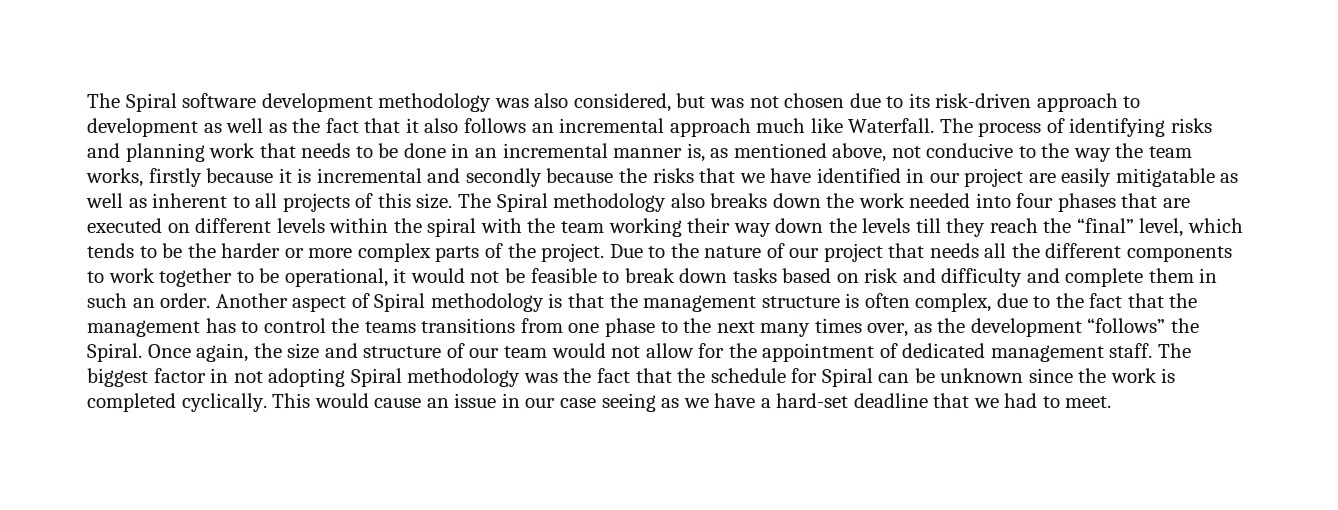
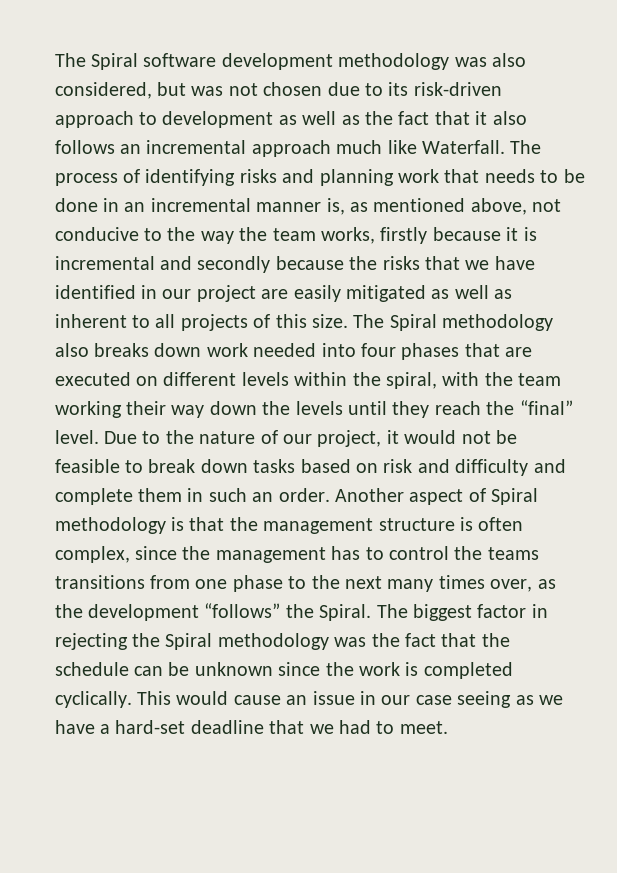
- The process of identifying risks and planning work that needs to be done in an incremental manner is, as mentioned above, not conducive to the way the team works, firstly because it is incremental and secondly because the risks that we have identified in our project are easily mitigatable as well as inherent to all projects of this size.
+ The process of identifying risks and planning work that needs to be done in an incremental manner is, as mentioned above, not conducive to the way the team works, firstly because it is incremental and secondly because the risks that we have identified in our project are easily mitigated as well as inherent to all projects of this size.
- The Spiral methodology also breaks down the work needed into four phases that are executed on different levels within the spiral with the team working their way down the levels till they reach the “final” level, which tends to be the harder or more complex parts of the project.
+ The Spiral methodology also breaks down work needed into four phases that are executed on different levels within the spiral, with the team working their way down the levels until they reach the “final” level.
- Due to the nature of our project that needs all the different components to work together to be operational, it would not be feasible to break down tasks based on risk and difficulty and complete them in such an order.
+ Due to the nature of our project, it would not be feasible to break down tasks based on risk and difficulty and complete them in such an order.
- Another aspect of Spiral methodology is that the management structure is often complex, due to the fact that the management has to control the teams transitions from one phase to the next many times over, as the development “follows” the Spiral.
+ Another aspect of Spiral methodology is that the management structure is often complex, since the management has to control the teams transitions from one phase to the next many times over, as the development “follows” the Spiral.
- Once again, the size and structure of our team would not allow for the appointment of dedicated management staff.
- The biggest factor in not adopting Spiral methodology was the fact that the schedule for Spiral can be unknown since the work is completed cyclically.
+ The biggest factor in rejecting the Spiral methodology was the fact that the schedule can be unknown since the work is completed cyclically.

